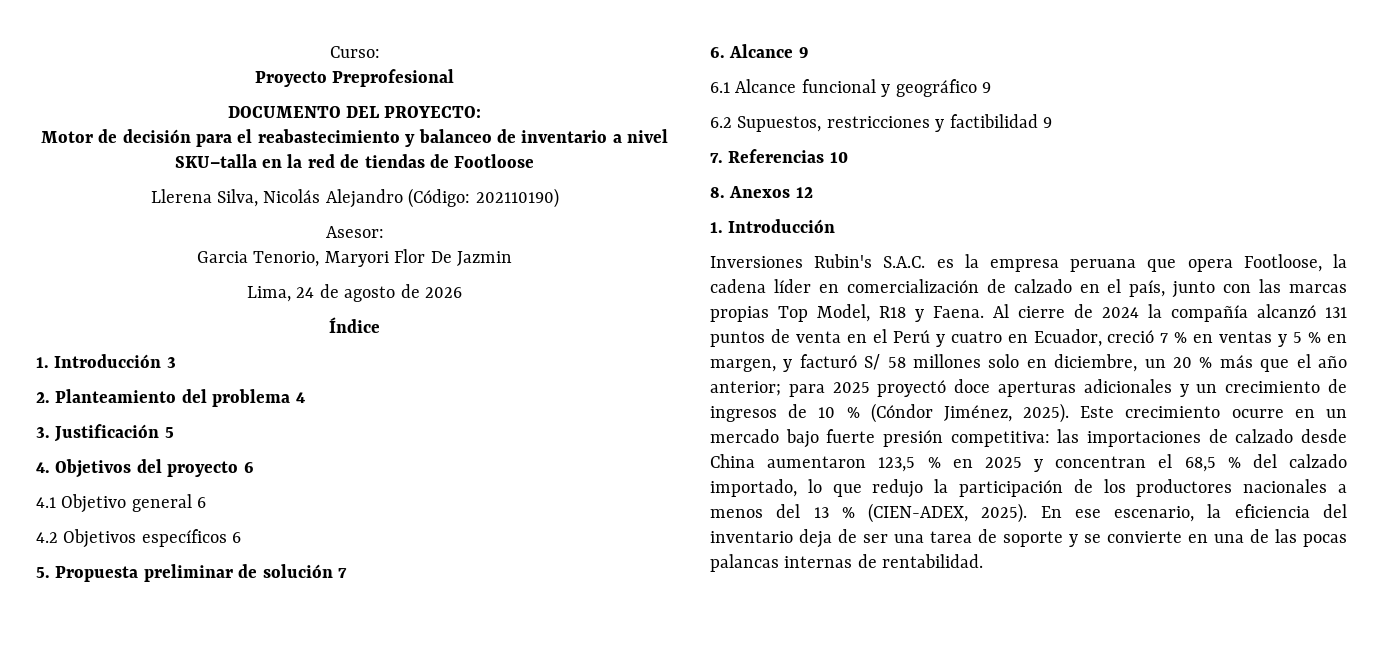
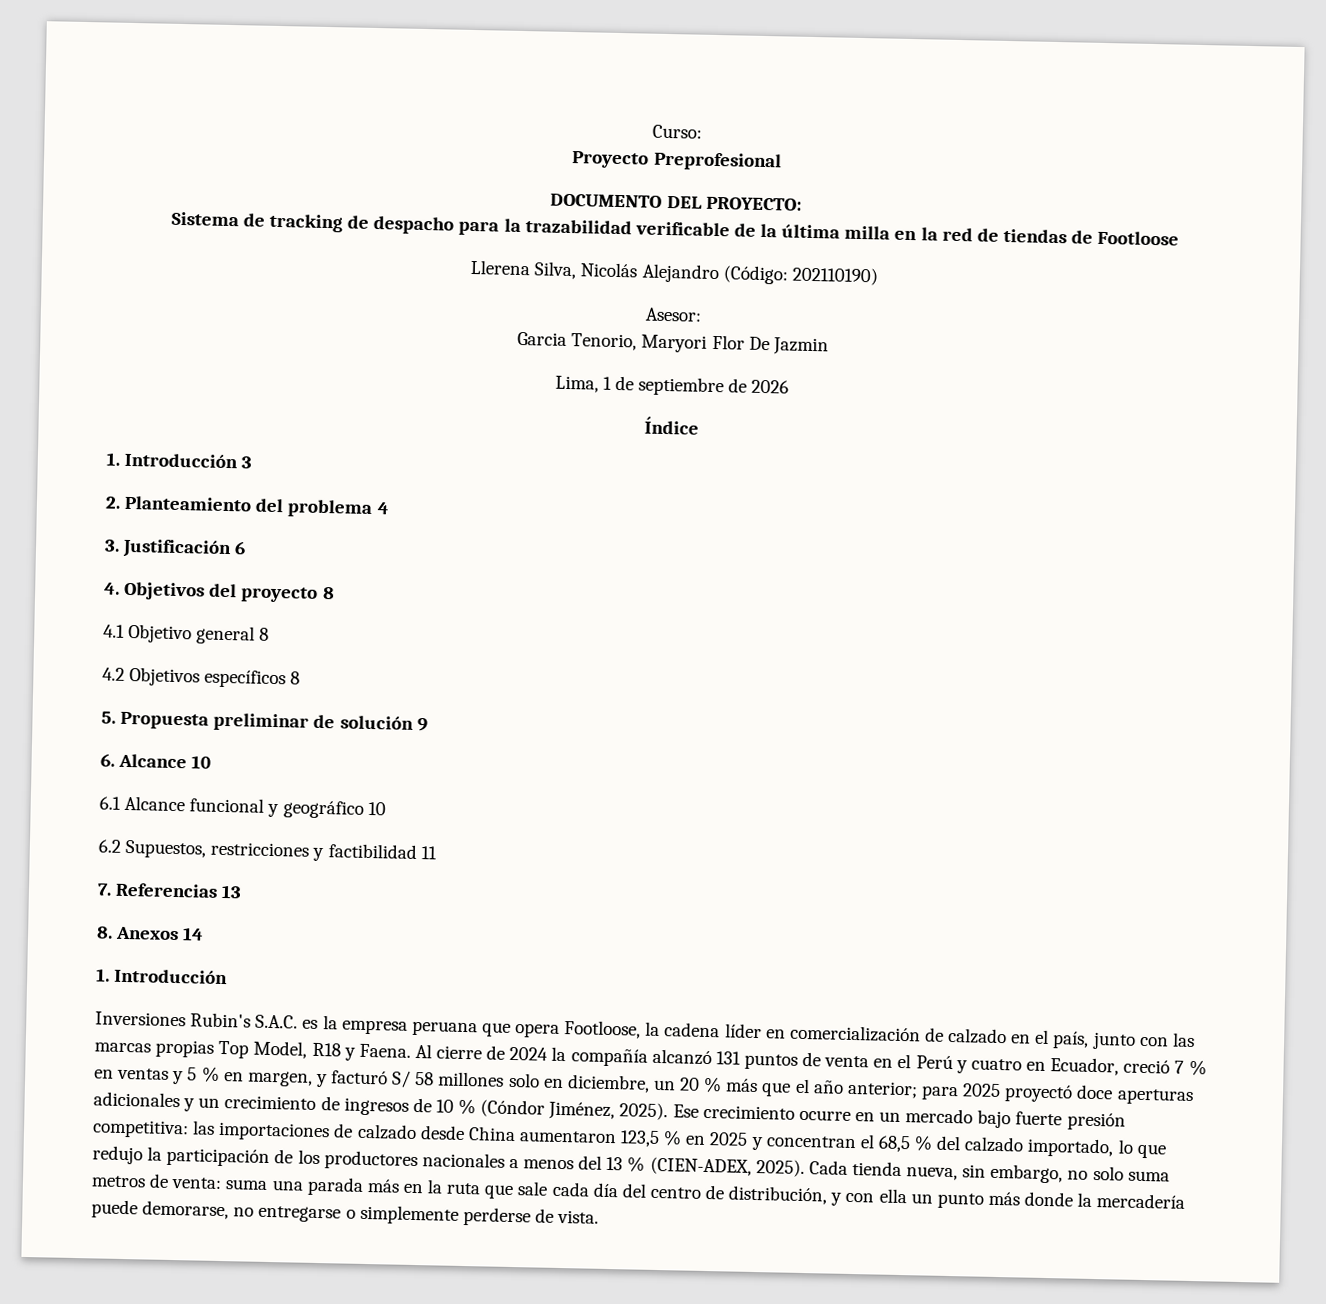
- Motor de decisión para el reabastecimiento y balanceo de inventario a nivel SKU–talla en la red de tiendas de Footloose
+ Sistema de tracking de despacho para la trazabilidad verificable de la última milla en la red de tiendas de Footloose
- Lima, 24 de agosto de 2026
+ Lima, 1 de septiembre de 2026
- 3. Justificación 5
+ 3. Justificación 6
- 4. Objetivos del proyecto 6
+ 4. Objetivos del proyecto 8
- 4.1 Objetivo general 6
+ 4.1 Objetivo general 8
- 4.2 Objetivos específicos 6
+ 4.2 Objetivos específicos 8
- 5. Propuesta preliminar de solución 7
+ 5. Propuesta preliminar de solución 9
- 6. Alcance 9
+ 6. Alcance 10
- 6.1 Alcance funcional y geográfico 9
+ 6.1 Alcance funcional y geográfico 10
- 6.2 Supuestos, restricciones y factibilidad 9
+ 6.2 Supuestos, restricciones y factibilidad 11
- 7. Referencias 10
+ 7. Referencias 13
- 8. Anexos 12
+ 8. Anexos 14
- Este crecimiento ocurre en un mercado bajo fuerte presión competitiva: las importaciones de calzado desde China aumentaron 123,5 % en 2025 y concentran el 68,5 % del calzado importado, lo que redujo la participación de los productores nacionales a menos del 13 % (CIEN-ADEX, 2025).
+ Ese crecimiento ocurre en un mercado bajo fuerte presión competitiva: las importaciones de calzado desde China aumentaron 123,5 % en 2025 y concentran el 68,5 % del calzado importado, lo que redujo la participación de los productores nacionales a menos del 13 % (CIEN-ADEX, 2025).
- En ese escenario, la eficiencia del inventario deja de ser una tarea de soporte y se convierte en una de las pocas palancas internas de rentabilidad.
+ Cada tienda nueva, sin embargo, no solo suma metros de venta: suma una parada más en la ruta que sale cada día del centro de distribución, y con ella un punto más donde la mercadería puede demorarse, no entregarse o simplemente perderse de vista.

